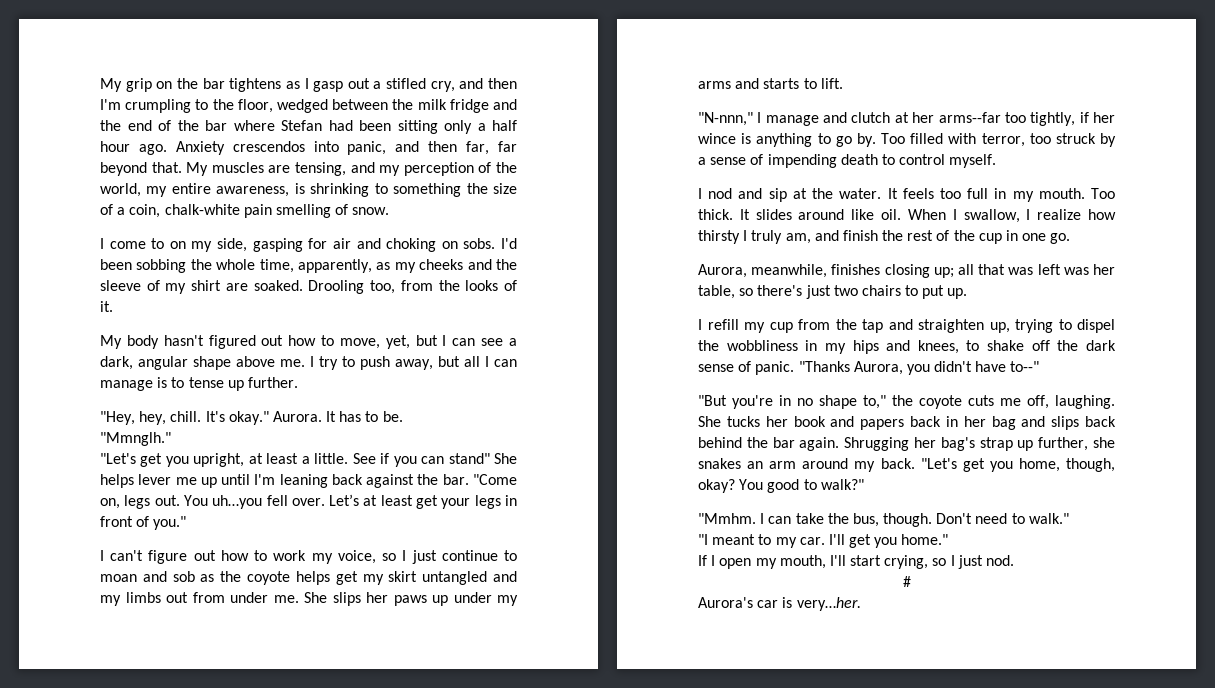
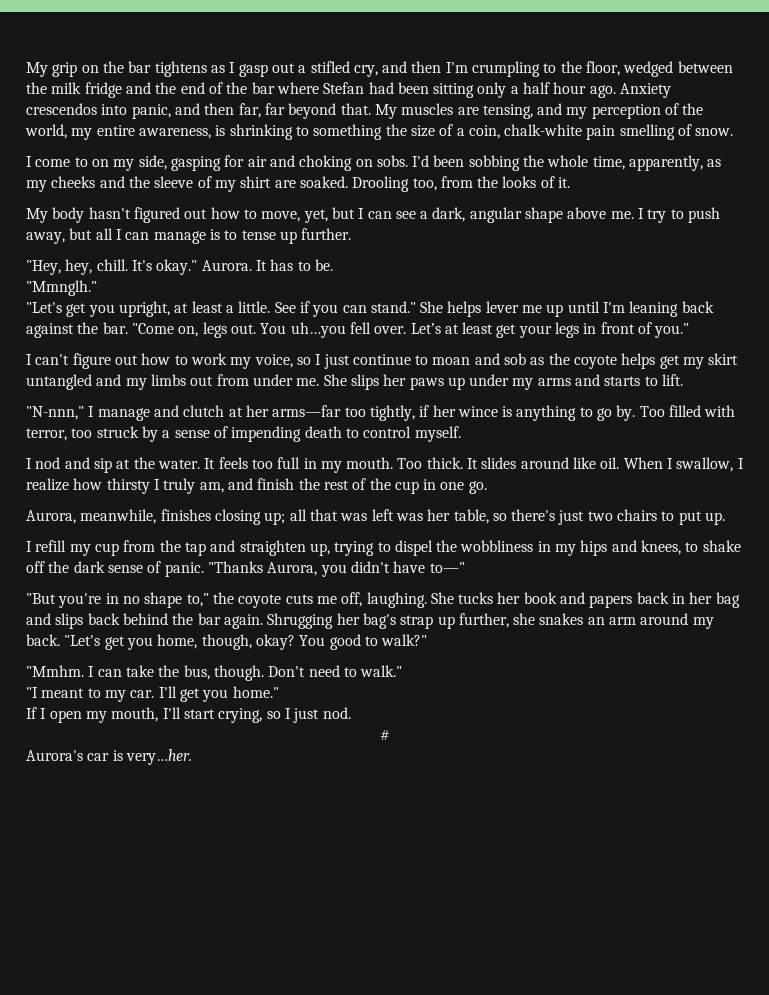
- See if you can stand" She helps lever me up until I'm leaning back against the bar.
+ See if you can stand." She helps lever me up until I'm leaning back against the bar.
- "N-nnn," I manage and clutch at her arms--far too tightly, if her wince is anything to go by.
+ "N-nnn," I manage and clutch at her arms—far too tightly, if her wince is anything to go by.
- "Thanks Aurora, you didn't have to--"
+ "Thanks Aurora, you didn't have to—"

